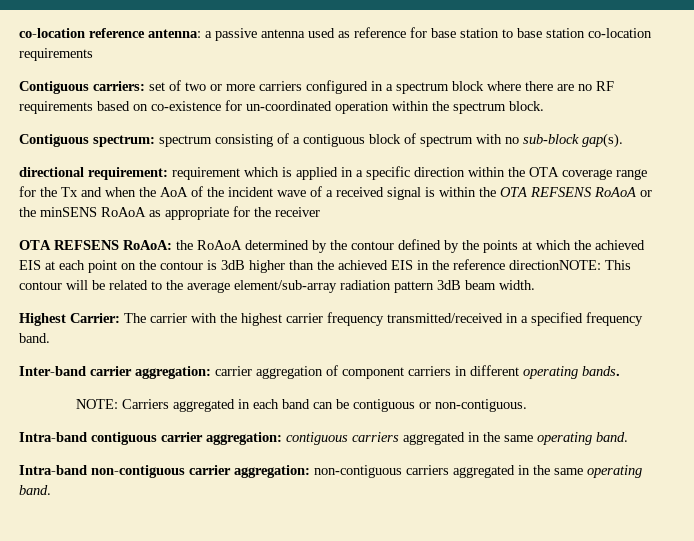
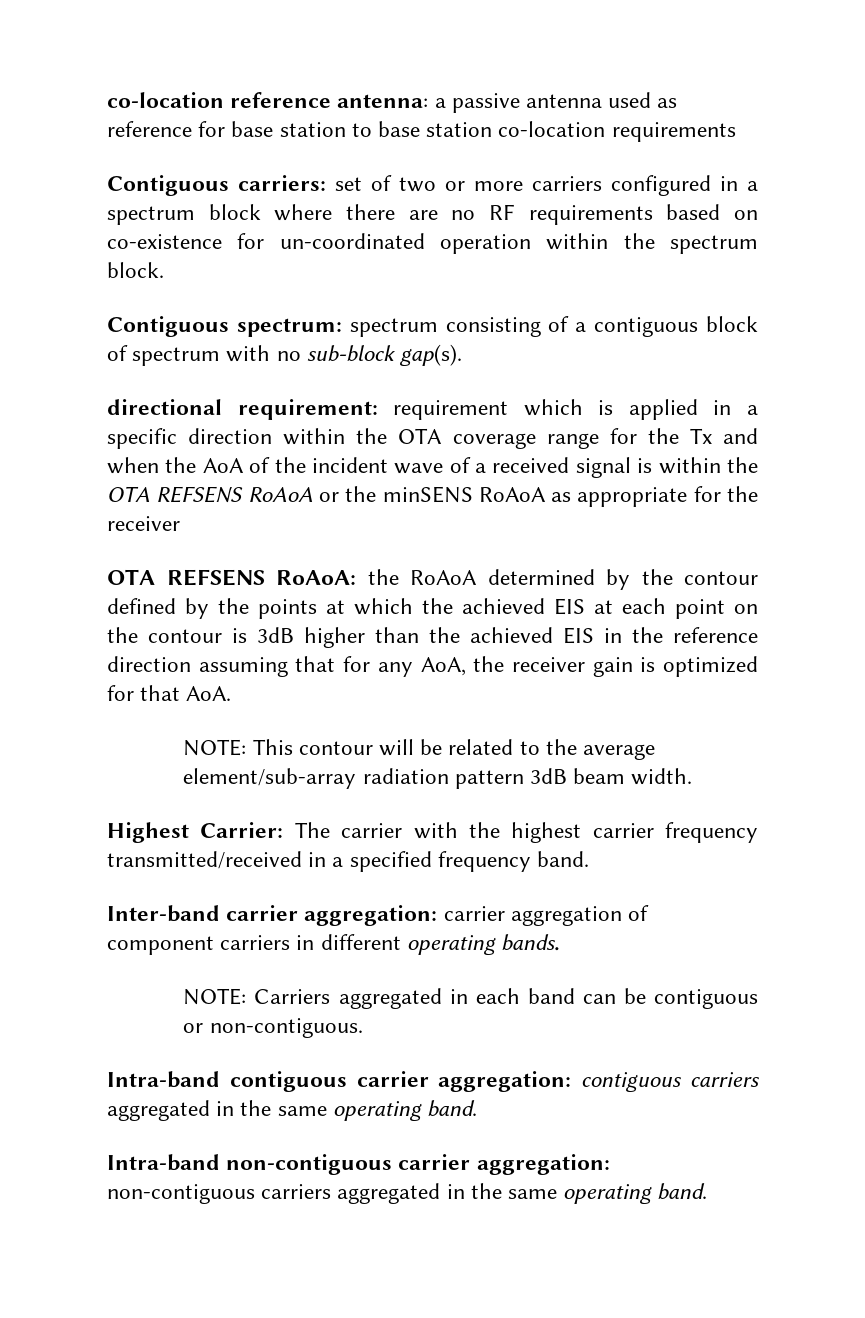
- OTA REFSENS RoAoA: the RoAoA determined by the contour defined by the points at which the achieved EIS at each point on the contour is 3dB higher than the achieved EIS in the reference directionNOTE: This contour will be related to the average element/sub-array radiation pattern 3dB beam width.
+ OTA REFSENS RoAoA: the RoAoA determined by the contour defined by the points at which the achieved EIS at each point on the contour is 3dB higher than the achieved EIS in the reference direction assuming that for any AoA, the receiver gain is optimized for that AoA.
+ NOTE: This contour will be related to the average element/sub-array radiation pattern 3dB beam width.

